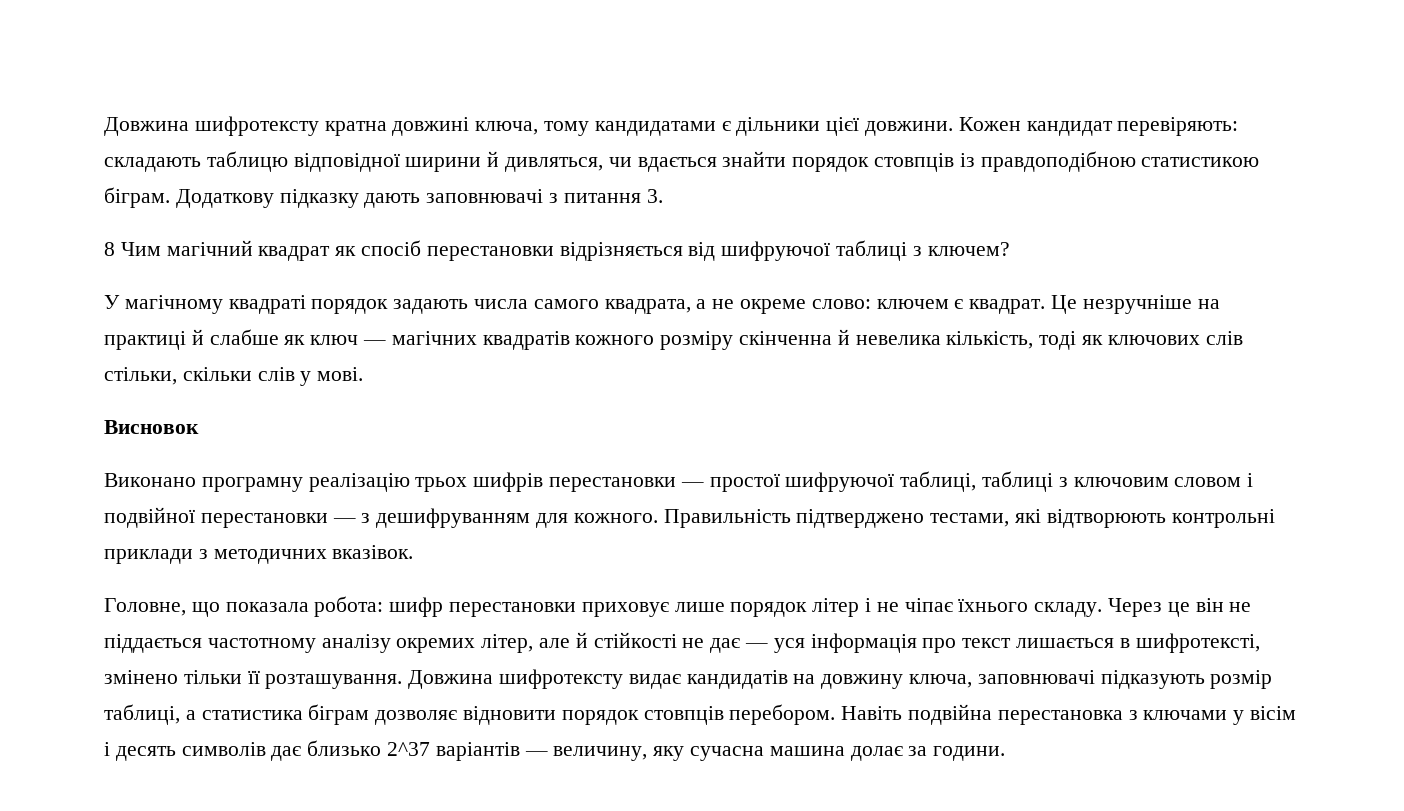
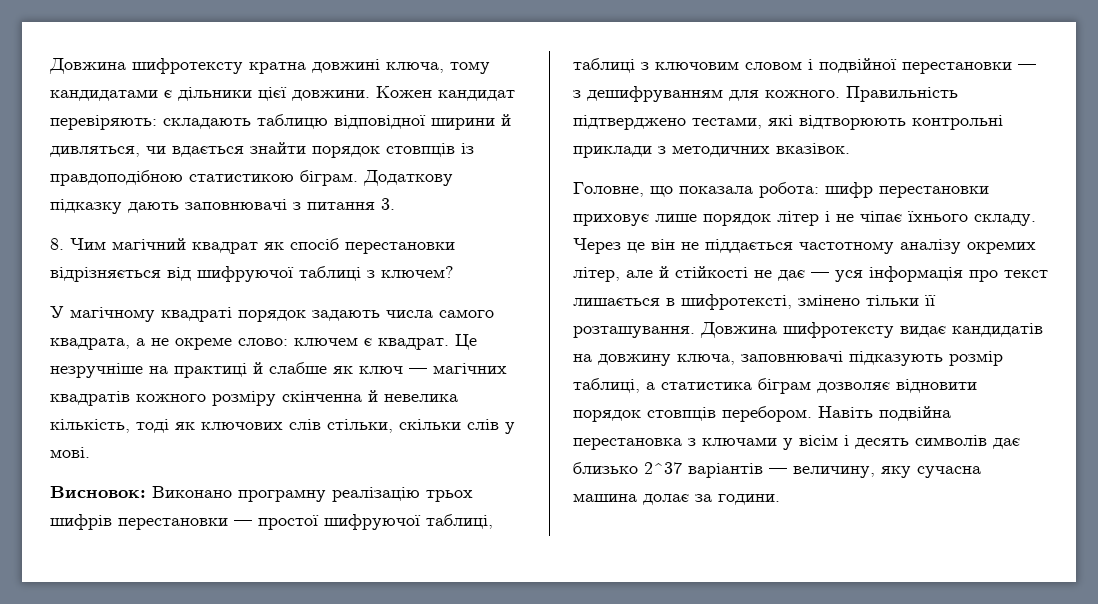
- 8 Чим магічний квадрат як спосіб перестановки відрізняється від шифруючої таблиці з ключем?
+ 8. Чим магічний квадрат як спосіб перестановки відрізняється від шифруючої таблиці з ключем?
- Висновок
- Виконано програмну реалізацію трьох шифрів перестановки — простої шифруючої таблиці, таблиці з ключовим словом і подвійної перестановки — з дешифруванням для кожного.
+ Висновок: Виконано програмну реалізацію трьох шифрів перестановки — простої шифруючої таблиці, таблиці з ключовим словом і подвійної перестановки — з дешифруванням для кожного.

